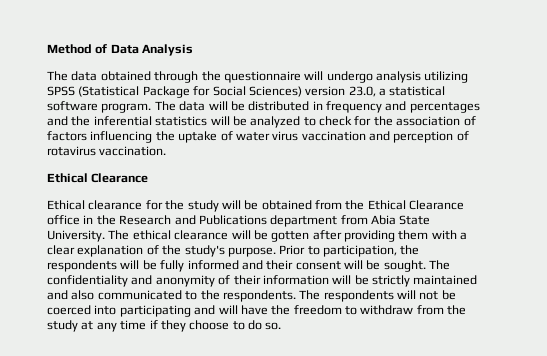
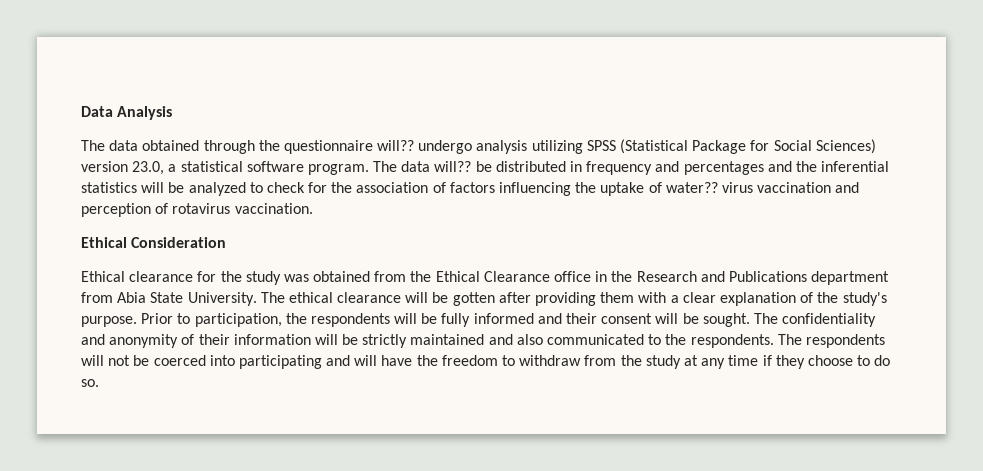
- Method of Data Analysis
+ Data Analysis
- The data obtained through the questionnaire will undergo analysis utilizing SPSS (Statistical Package for Social Sciences) version 23.0, a statistical software program.
+ The data obtained through the questionnaire will?? undergo analysis utilizing SPSS (Statistical Package for Social Sciences) version 23.0, a statistical software program.
- The data will be distributed in frequency and percentages and the inferential statistics will be analyzed to check for the association of factors influencing the uptake of water virus vaccination and perception of rotavirus vaccination.
- Ethical Clearance
+ The data will?? be distributed in frequency and percentages and the inferential statistics will be analyzed to check for the association of factors influencing the uptake of water?? virus vaccination and perception of rotavirus vaccination.
+ Ethical Consideration
- Ethical clearance for the study will be obtained from the Ethical Clearance office in the Research and Publications department from Abia State University.
+ Ethical clearance for the study was obtained from the Ethical Clearance office in the Research and Publications department from Abia State University.

